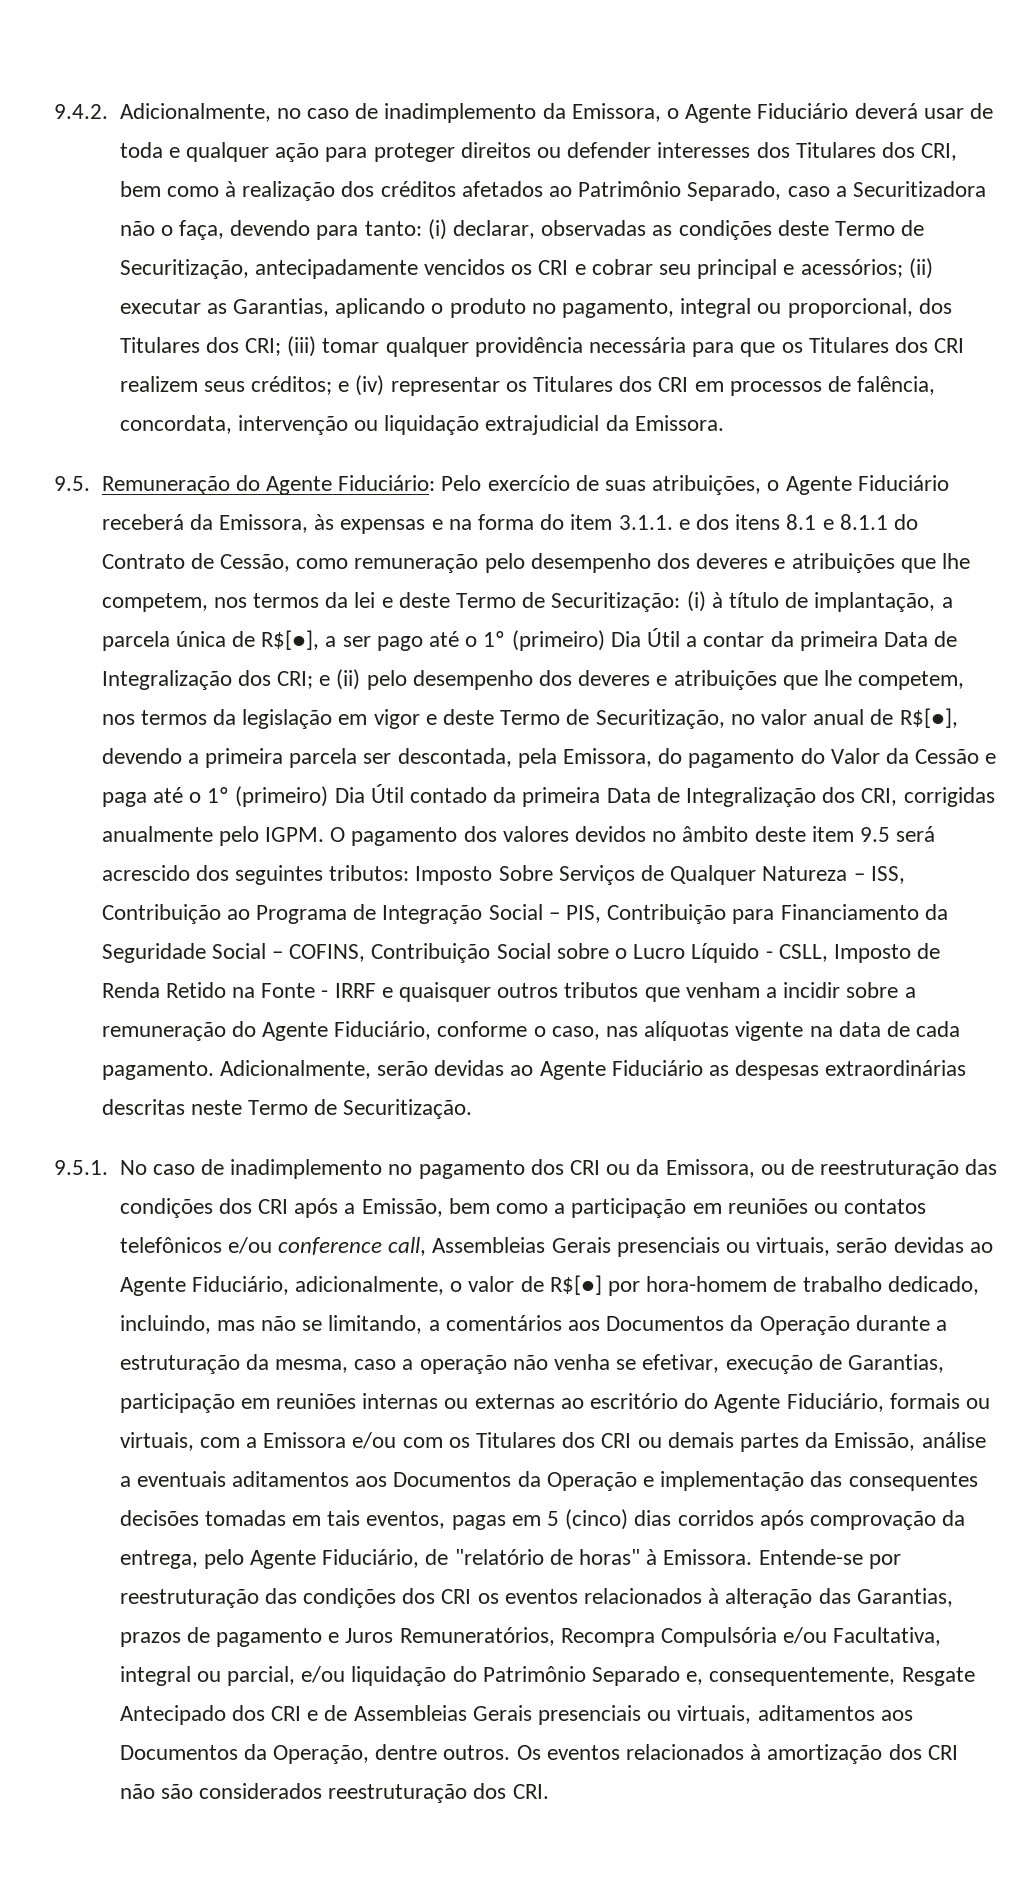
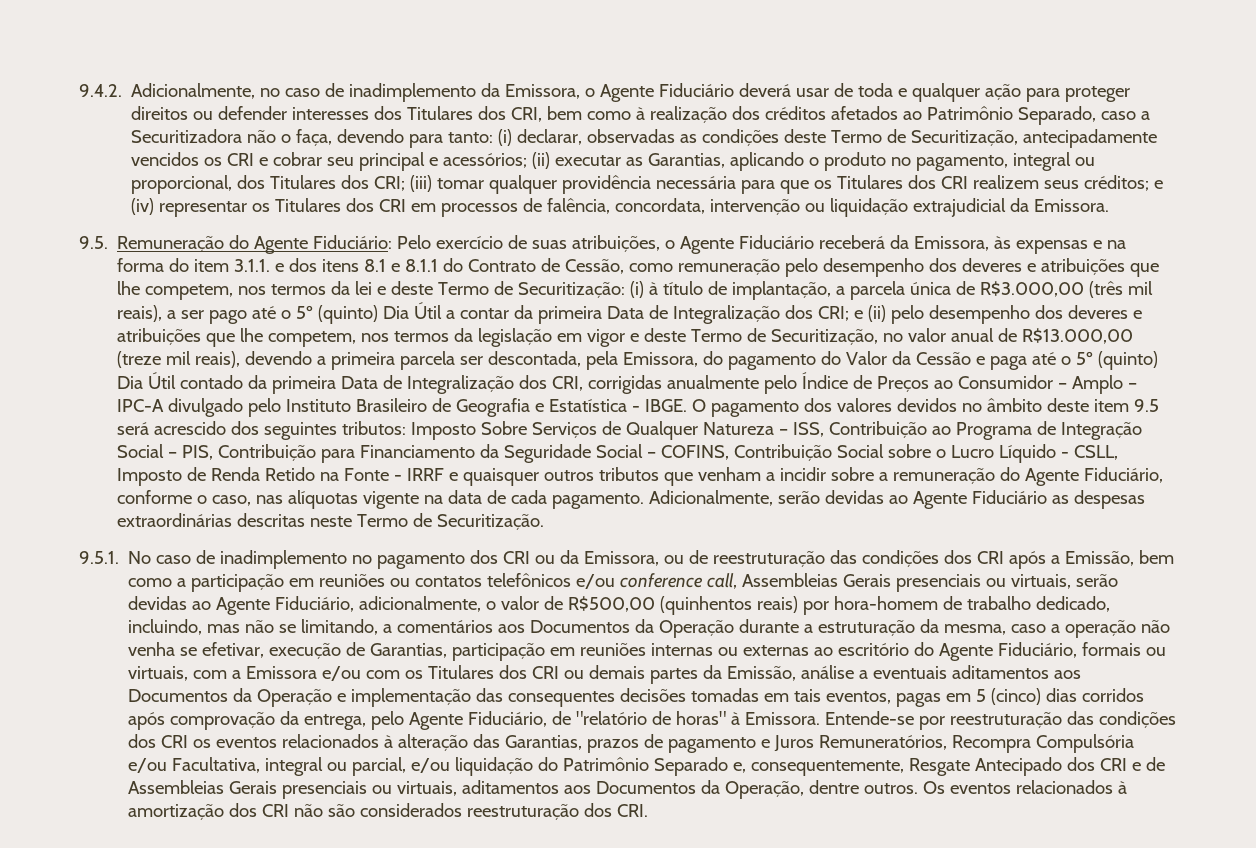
- (i) à título de implantação, a parcela única de R$[●], a ser pago até o 1º (primeiro) Dia Útil a contar da primeira Data de Integralização dos CRI;
+ (i) à título de implantação, a parcela única de R$3.000,00 (três mil reais), a ser pago até o 5º (quinto) Dia Útil a contar da primeira Data de Integralização dos CRI;
- e (ii) pelo desempenho dos deveres e atribuições que lhe competem, nos termos da legislação em vigor e deste Termo de Securitização, no valor anual de R$[●], devendo a primeira parcela ser descontada, pela Emissora, do pagamento do Valor da Cessão e paga até o 1º (primeiro) Dia Útil contado da primeira Data de Integralização dos CRI, corrigidas anualmente pelo IGPM.
+ e (ii) pelo desempenho dos deveres e atribuições que lhe competem, nos termos da legislação em vigor e deste Termo de Securitização, no valor anual de R$13.000,00 (treze mil reais), devendo a primeira parcela ser descontada, pela Emissora, do pagamento do Valor da Cessão e paga até o 5º (quinto) Dia Útil contado da primeira Data de Integralização dos CRI, corrigidas anualmente pelo Índice de Preços ao Consumidor – Amplo – IPC-A divulgado pelo Instituto Brasileiro de Geografia e Estatística - IBGE.
- 9.5.1. No caso de inadimplemento no pagamento dos CRI ou da Emissora, ou de reestruturação das condições dos CRI após a Emissão, bem como a participação em reuniões ou contatos telefônicos e/ou conference call, Assembleias Gerais presenciais ou virtuais, serão devidas ao Agente Fiduciário, adicionalmente, o valor de R$[●] por hora-homem de trabalho dedicado, incluindo, mas não se limitando, a comentários aos Documentos da Operação durante a estruturação da mesma, caso a operação não venha se efetivar, execução de Garantias, participação em reuniões internas ou externas ao escritório do Agente Fiduciário, formais ou virtuais, com a Emissora e/ou com os Titulares dos CRI ou demais partes da Emissão, análise a eventuais aditamentos aos Documentos da Operação e implementação das consequentes decisões tomadas em tais eventos, pagas em 5 (cinco) dias corridos após comprovação da entrega, pelo Agente Fiduciário, de "relatório de horas" à Emissora.
+ 9.5.1. No caso de inadimplemento no pagamento dos CRI ou da Emissora, ou de reestruturação das condições dos CRI após a Emissão, bem como a participação em reuniões ou contatos telefônicos e/ou conference call, Assembleias Gerais presenciais ou virtuais, serão devidas ao Agente Fiduciário, adicionalmente, o valor de R$500,00 (quinhentos reais) por hora-homem de trabalho dedicado, incluindo, mas não se limitando, a comentários aos Documentos da Operação durante a estruturação da mesma, caso a operação não venha se efetivar, execução de Garantias, participação em reuniões internas ou externas ao escritório do Agente Fiduciário, formais ou virtuais, com a Emissora e/ou com os Titulares dos CRI ou demais partes da Emissão, análise a eventuais aditamentos aos Documentos da Operação e implementação das consequentes decisões tomadas em tais eventos, pagas em 5 (cinco) dias corridos após comprovação da entrega, pelo Agente Fiduciário, de "relatório de horas" à Emissora.

